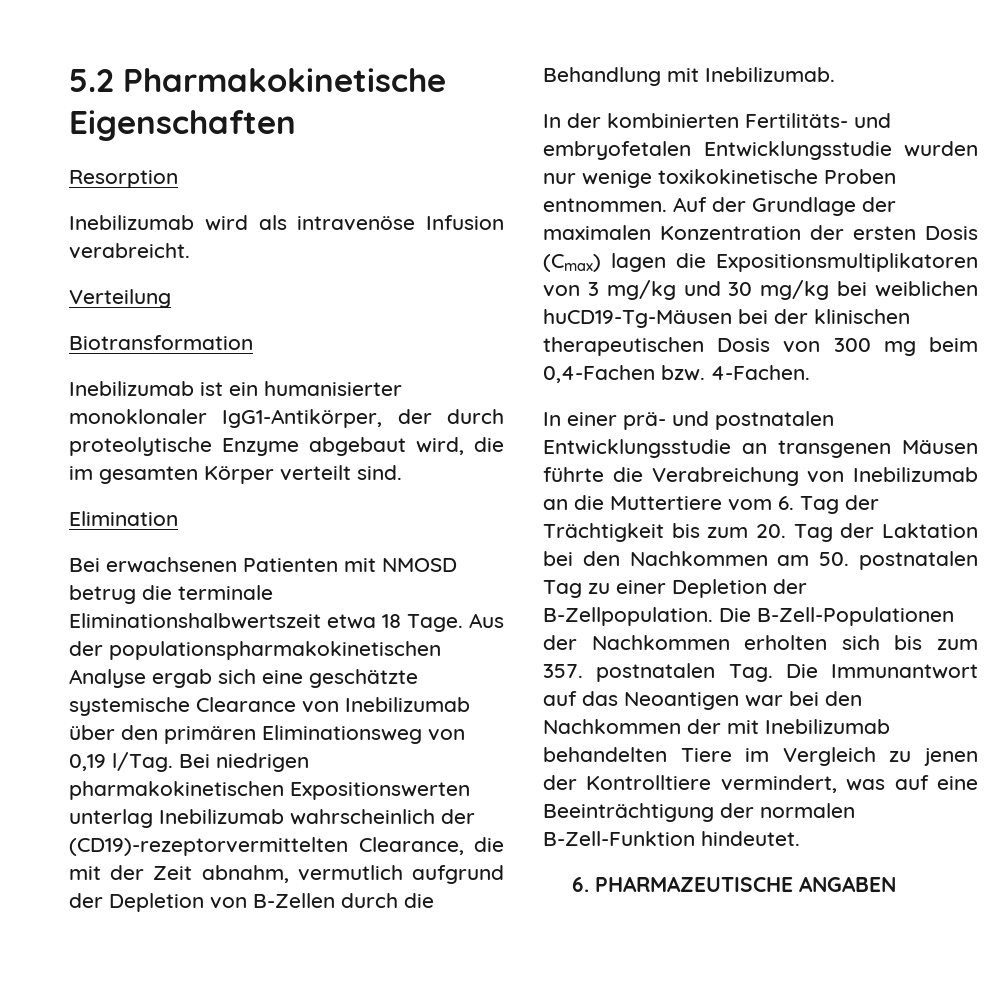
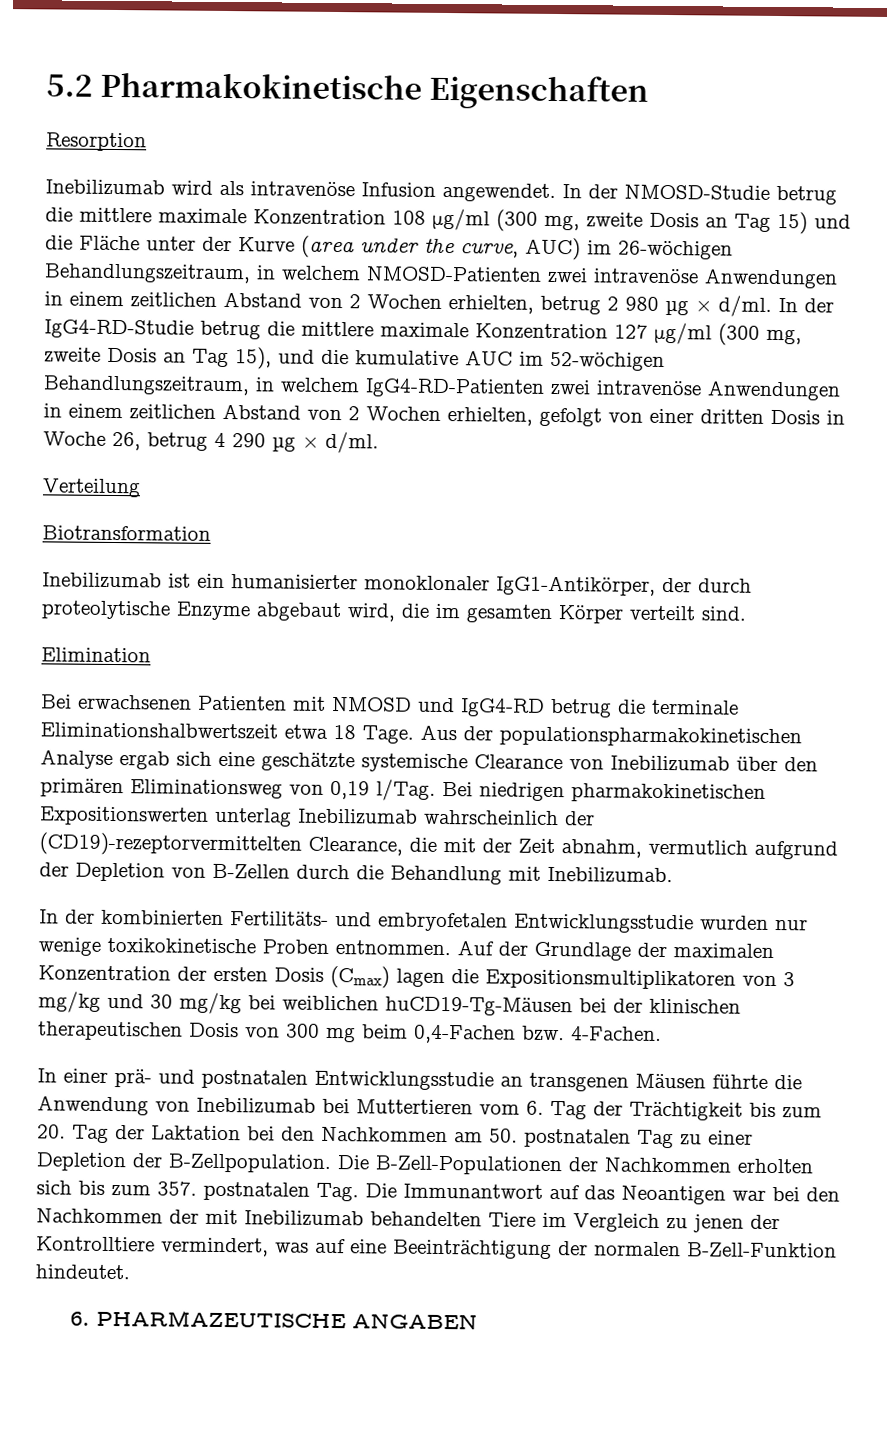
- Inebilizumab wird als intravenöse Infusion verabreicht.
+ Inebilizumab wird als intravenöse Infusion angewendet. In der NMOSD-Studie betrug die mittlere maximale Konzentration 108 μg/ml (300 mg, zweite Dosis an Tag 15) und die Fläche unter der Kurve (area under the curve, AUC) im 26-wöchigen Behandlungszeitraum, in welchem NMOSD-Patienten zwei intravenöse Anwendungen in einem zeitlichen Abstand von 2 Wochen erhielten, betrug 2 980 µg × d/ml. In der IgG4-RD-Studie betrug die mittlere maximale Konzentration 127 μg/ml (300 mg, zweite Dosis an Tag 15), und die kumulative AUC im 52-wöchigen Behandlungszeitraum, in welchem IgG4-RD-Patienten zwei intravenöse Anwendungen in einem zeitlichen Abstand von 2 Wochen erhielten, gefolgt von einer dritten Dosis in Woche 26, betrug 4 290 µg × d/ml.
- Bei erwachsenen Patienten mit NMOSD betrug die terminale Eliminationshalbwertszeit etwa 18 Tage.
+ Bei erwachsenen Patienten mit NMOSD und IgG4-RD betrug die terminale Eliminationshalbwertszeit etwa 18 Tage.
- In einer prä- und postnatalen Entwicklungsstudie an transgenen Mäusen führte die Verabreichung von Inebilizumab an die Muttertiere vom 6. Tag der Trächtigkeit bis zum 20. Tag der Laktation bei den Nachkommen am 50. postnatalen Tag zu einer Depletion der B-Zellpopulation.
+ In einer prä- und postnatalen Entwicklungsstudie an transgenen Mäusen führte die Anwendung von Inebilizumab bei Muttertieren vom 6. Tag der Trächtigkeit bis zum 20. Tag der Laktation bei den Nachkommen am 50. postnatalen Tag zu einer Depletion der B-Zellpopulation.

